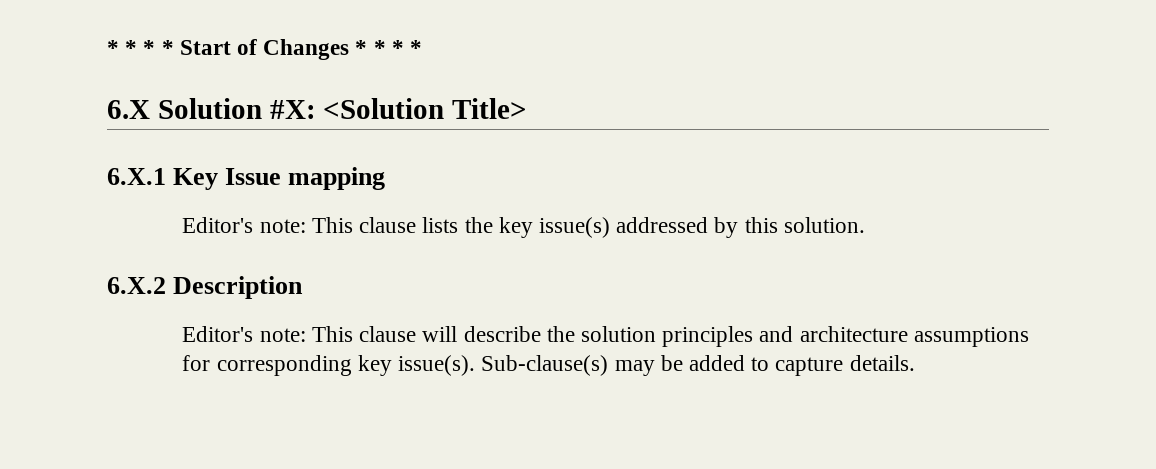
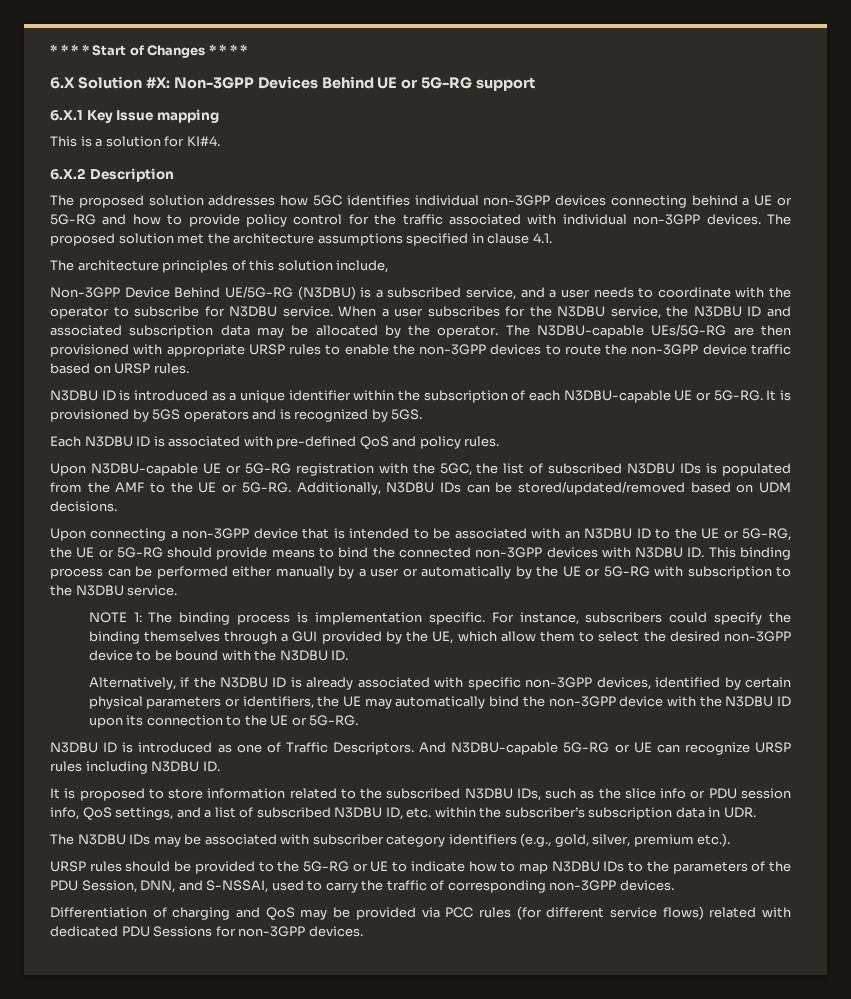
- 6.X Solution #X: <Solution Title>
+ 6.X Solution #X: Non-3GPP Devices Behind UE or 5G-RG support
  6.X.1 Key Issue mapping
- Editor's note: This clause lists the key issue(s) addressed by this solution.
+ This is a solution for KI#4.
  6.X.2 Description
- Editor's note: This clause will describe the solution principles and architecture assumptions for corresponding key issue(s). Sub-clause(s) may be added to capture details.
+ The proposed solution addresses how 5GC identifies individual non-3GPP devices connecting behind a UE or 5G-RG and how to provide policy control for the traffic associated with individual non-3GPP devices. The proposed solution met the architecture assumptions specified in clause 4.1.
+ The architecture principles of this solution include,
+ Non-3GPP Device Behind UE/5G-RG (N3DBU) is a subscribed service, and a user needs to coordinate with the operator to subscribe for N3DBU service. When a user subscribes for the N3DBU service, the N3DBU ID and associated subscription data may be allocated by the operator. The N3DBU-capable UEs/5G-RG are then provisioned with appropriate URSP rules to enable the non-3GPP devices to route the non-3GPP device traffic based on URSP rules.
+ N3DBU ID is introduced as a unique identifier within the subscription of each N3DBU-capable UE or 5G-RG. It is provisioned by 5GS operators and is recognized by 5GS.
+ Each N3DBU ID is associated with pre-defined QoS and policy rules.
+ Upon N3DBU-capable UE or 5G-RG registration with the 5GC, the list of subscribed N3DBU IDs is populated from the AMF to the UE or 5G-RG. Additionally, N3DBU IDs can be stored/updated/removed based on UDM decisions.
+ Upon connecting a non-3GPP device that is intended to be associated with an N3DBU ID to the UE or 5G-RG, the UE or 5G-RG should provide means to bind the connected non-3GPP devices with N3DBU ID. This binding process can be performed either manually by a user or automatically by the UE or 5G-RG with subscription to the N3DBU service.
+ NOTE 1: The binding process is implementation specific. For instance, subscribers could specify the binding themselves through a GUI provided by the UE, which allow them to select the desired non-3GPP device to be bound with the N3DBU ID.
+ Alternatively, if the N3DBU ID is already associated with specific non-3GPP devices, identified by certain physical parameters or identifiers, the UE may automatically bind the non-3GPP device with the N3DBU ID upon its connection to the UE or 5G-RG.
+ N3DBU ID is introduced as one of Traffic Descriptors. And N3DBU-capable 5G-RG or UE can recognize URSP rules including N3DBU ID.
+ It is proposed to store information related to the subscribed N3DBU IDs, such as the slice info or PDU session info, QoS settings, and a list of subscribed N3DBU ID, etc. within the subscriber’s subscription data in UDR.
+ The N3DBU IDs may be associated with subscriber category identifiers (e.g., gold, silver, premium etc.).
+ URSP rules should be provided to the 5G-RG or UE to indicate how to map N3DBU IDs to the parameters of the PDU Session, DNN, and S-NSSAI, used to carry the traffic of corresponding non-3GPP devices.
+ Differentiation of charging and QoS may be provided via PCC rules (for different service flows) related with dedicated PDU Sessions for non-3GPP devices.

